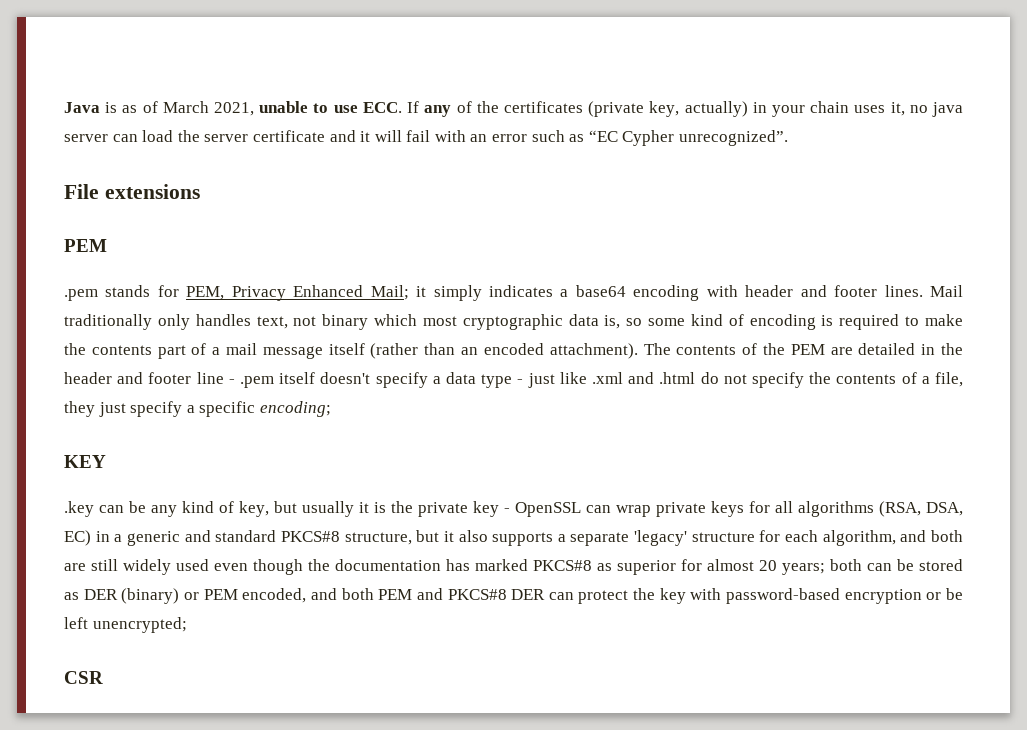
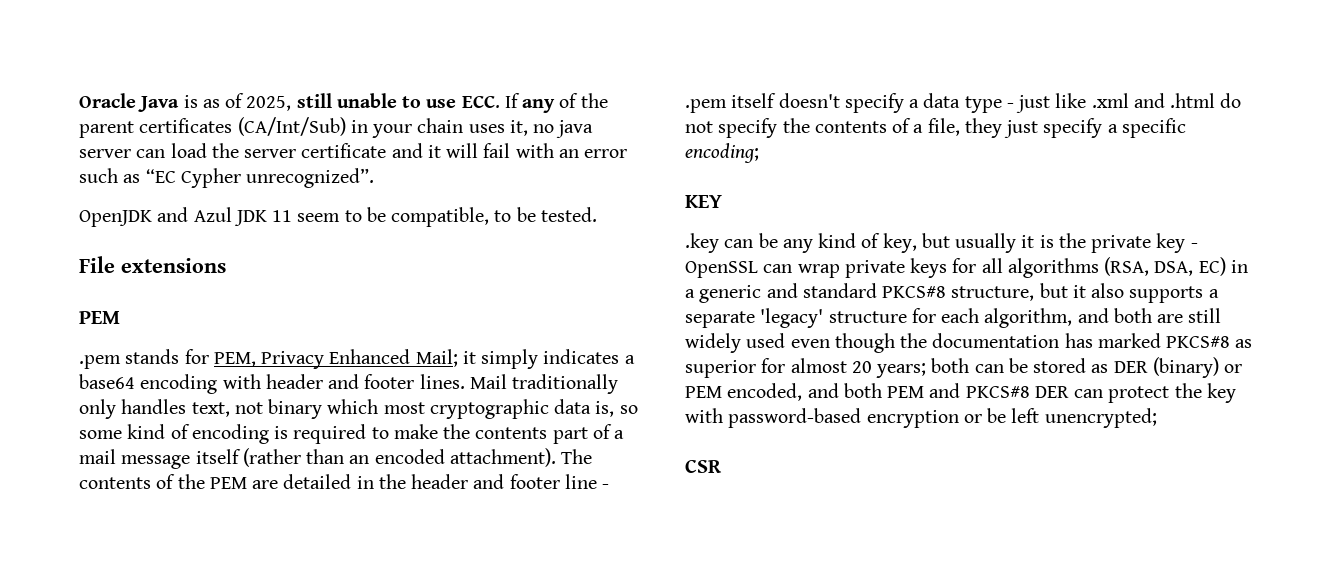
- Java is as of March 2021, unable to use ECC. If any of the certificates (private key, actually) in your chain uses it, no java server can load the server certificate and it will fail with an error such as “EC Cypher unrecognized”.
+ Oracle Java is as of 2025, still unable to use ECC. If any of the parent certificates (CA/Int/Sub) in your chain uses it, no java server can load the server certificate and it will fail with an error such as “EC Cypher unrecognized”.
+ OpenJDK and Azul JDK 11 seem to be compatible, to be tested.

